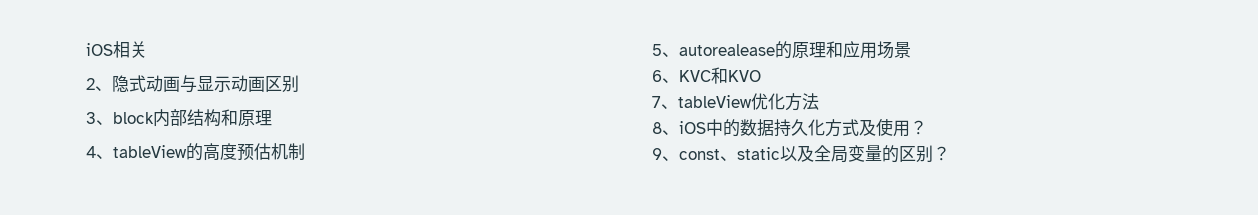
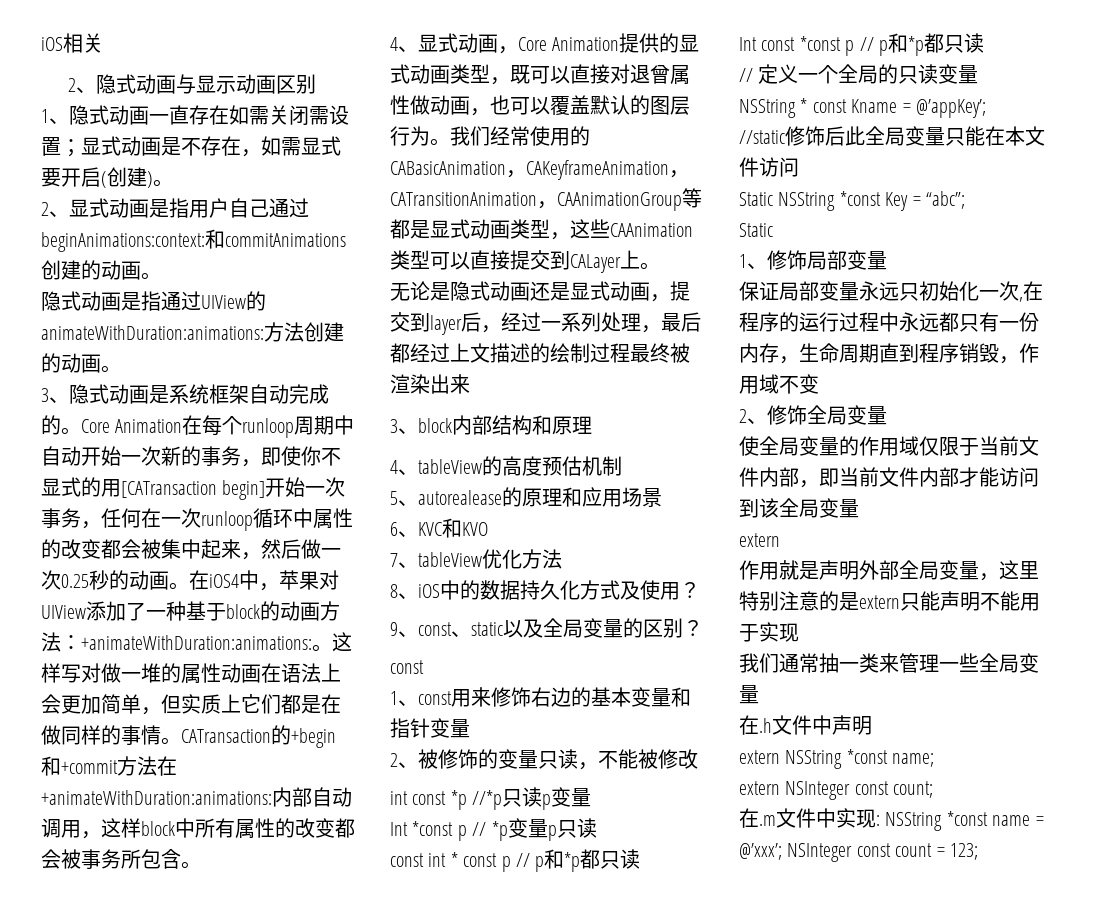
+ 1、隐式动画一直存在如需关闭需设置；显式动画是不存在，如需显式要开启(创建)。
+ 2、显式动画是指用户自己通过beginAnimations:context:和commitAnimations创建的动画。
+ 隐式动画是指通过UIView的animateWithDuration:animations:方法创建的动画。
+ 3、隐式动画是系统框架自动完成的。Core Animation在每个runloop周期中自动开始一次新的事务，即使你不显式的用[CATransaction begin]开始一次事务，任何在一次runloop循环中属性的改变都会被集中起来，然后做一次0.25秒的动画。在iOS4中，苹果对UIView添加了一种基于block的动画方法：+animateWithDuration:animations:。这样写对做一堆的属性动画在语法上会更加简单，但实质上它们都是在做同样的事情。CATransaction的+begin和+commit方法在+animateWithDuration:animations:内部自动调用，这样block中所有属性的改变都会被事务所包含。
+ 4、显式动画，Core Animation提供的显式动画类型，既可以直接对退曾属性做动画，也可以覆盖默认的图层行为。我们经常使用的CABasicAnimation，CAKeyframeAnimation，CATransitionAnimation，CAAnimationGroup等都是显式动画类型，这些CAAnimation类型可以直接提交到CALayer上。
+ 无论是隐式动画还是显式动画，提交到layer后，经过一系列处理，最后都经过上文描述的绘制过程最终被渲染出来
  9、const、static以及全局变量的区别？
+ const
+ 1、const用来修饰右边的基本变量和指针变量
+ 2、被修饰的变量只读，不能被修改
+ int const *p //*p只读p变量
+ Int *const p // *p变量p只读
+ const int * const p // p和*p都只读
+ Int const *const p // p和*p都只读
+ // 定义一个全局的只读变量
+ NSString * const Kname = @’appKey’;
+ //static修饰后此全局变量只能在本文件访问
+ Static NSString *const Key = “abc”;
+ Static
+ 1、修饰局部变量
+ 保证局部变量永远只初始化一次,在程序的运行过程中永远都只有一份内存，生命周期直到程序销毁，作用域不变
+ 2、修饰全局变量
+ 使全局变量的作用域仅限于当前文件内部，即当前文件内部才能访问到该全局变量
+ extern
+ 作用就是声明外部全局变量，这里特别注意的是extern只能声明不能用于实现
+ 我们通常抽一类来管理一些全局变量
+ 在.h文件中声明
+ extern NSString *const name;
+ extern NSInteger const count;
+ 在.m文件中实现: NSString *const name = @’xxx’; NSInteger const count = 123;

